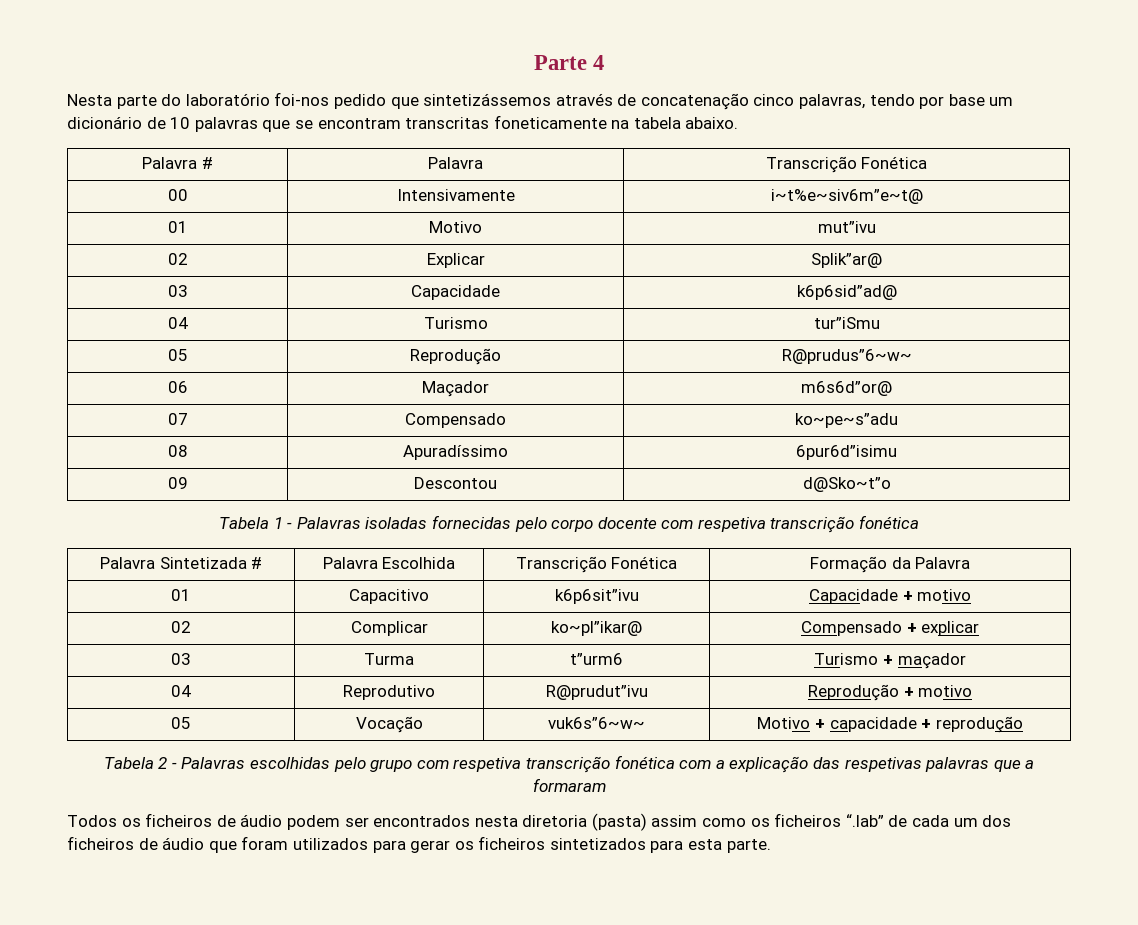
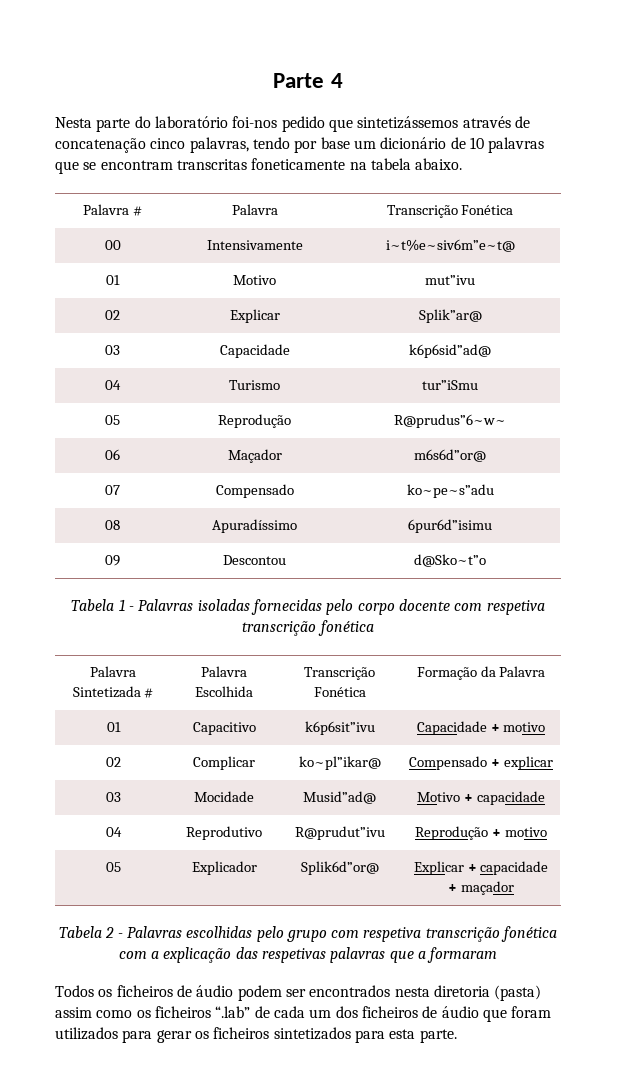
- 03 | Turma | t”urm6 | Turismo + maçador
+ 03 | Mocidade | Musid”ad@ | Motivo + capacidade
- 05 | Vocação | vuk6s”6~w~ | Motivo + capacidade + reprodução
+ 05 | Explicador | Splik6d”or@ | Explicar + capacidade + maçador

